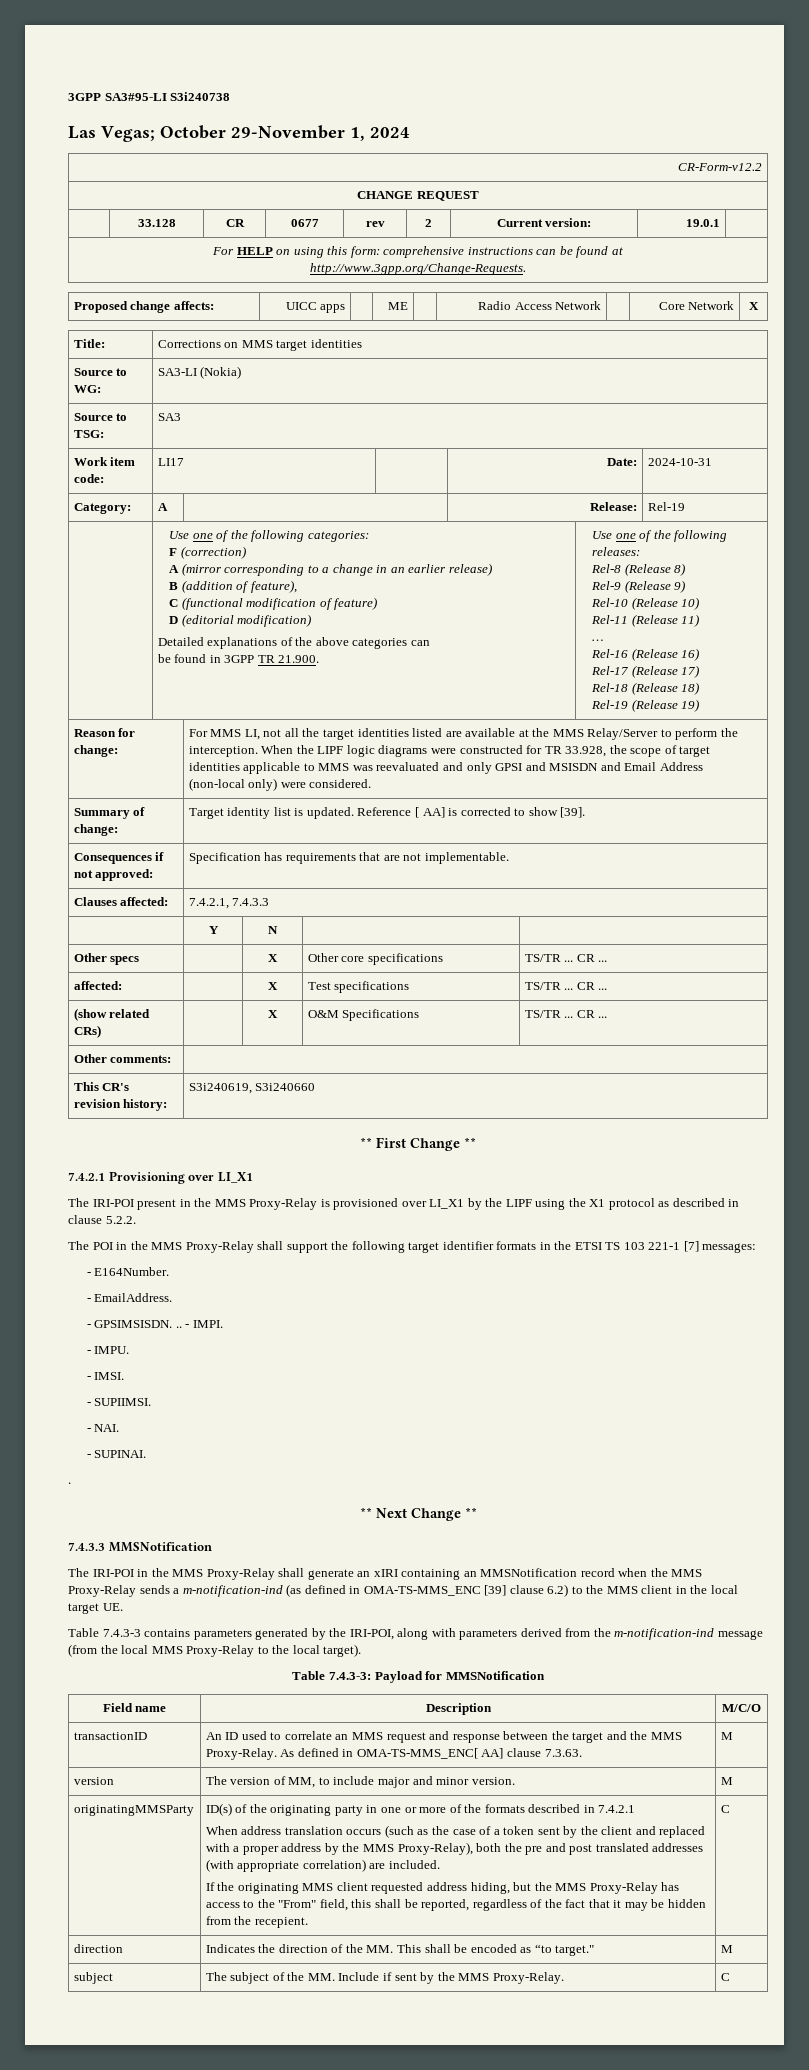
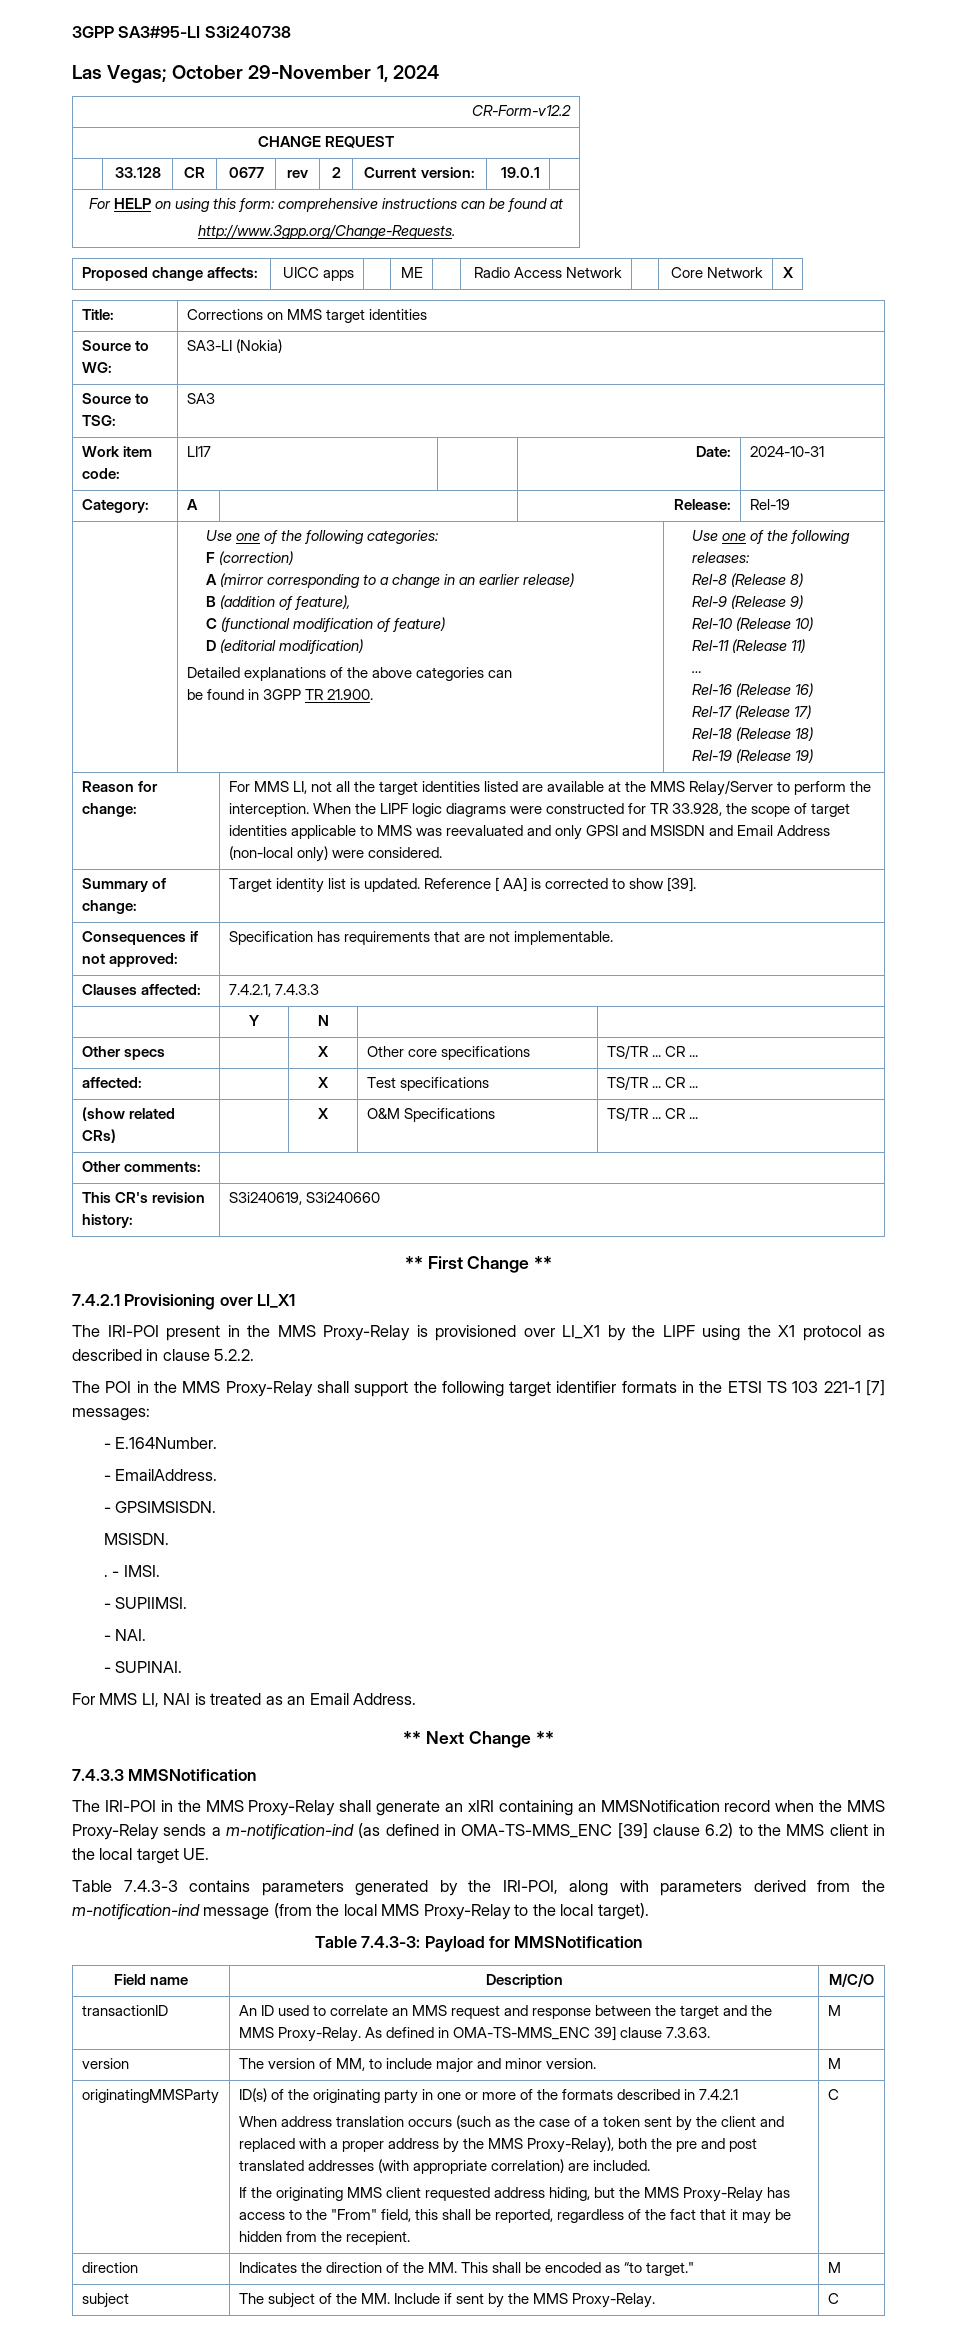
- - E164Number.
+ - E.164Number.
- - GPSIMSISDN. .. - IMPI.
- - IMPU.
- - IMSI.
+ - GPSIMSISDN.
+ MSISDN.
+ . - IMSI.
- .
+ For MMS LI, NAI is treated as an Email Address.
- transactionID | An ID used to correlate an MMS request and response between the target and the MMS Proxy-Relay. As defined in OMA-TS-MMS_ENC[ AA] clause 7.3.63. | M
+ transactionID | An ID used to correlate an MMS request and response between the target and the MMS Proxy-Relay. As defined in OMA-TS-MMS_ENC 39] clause 7.3.63. | M

